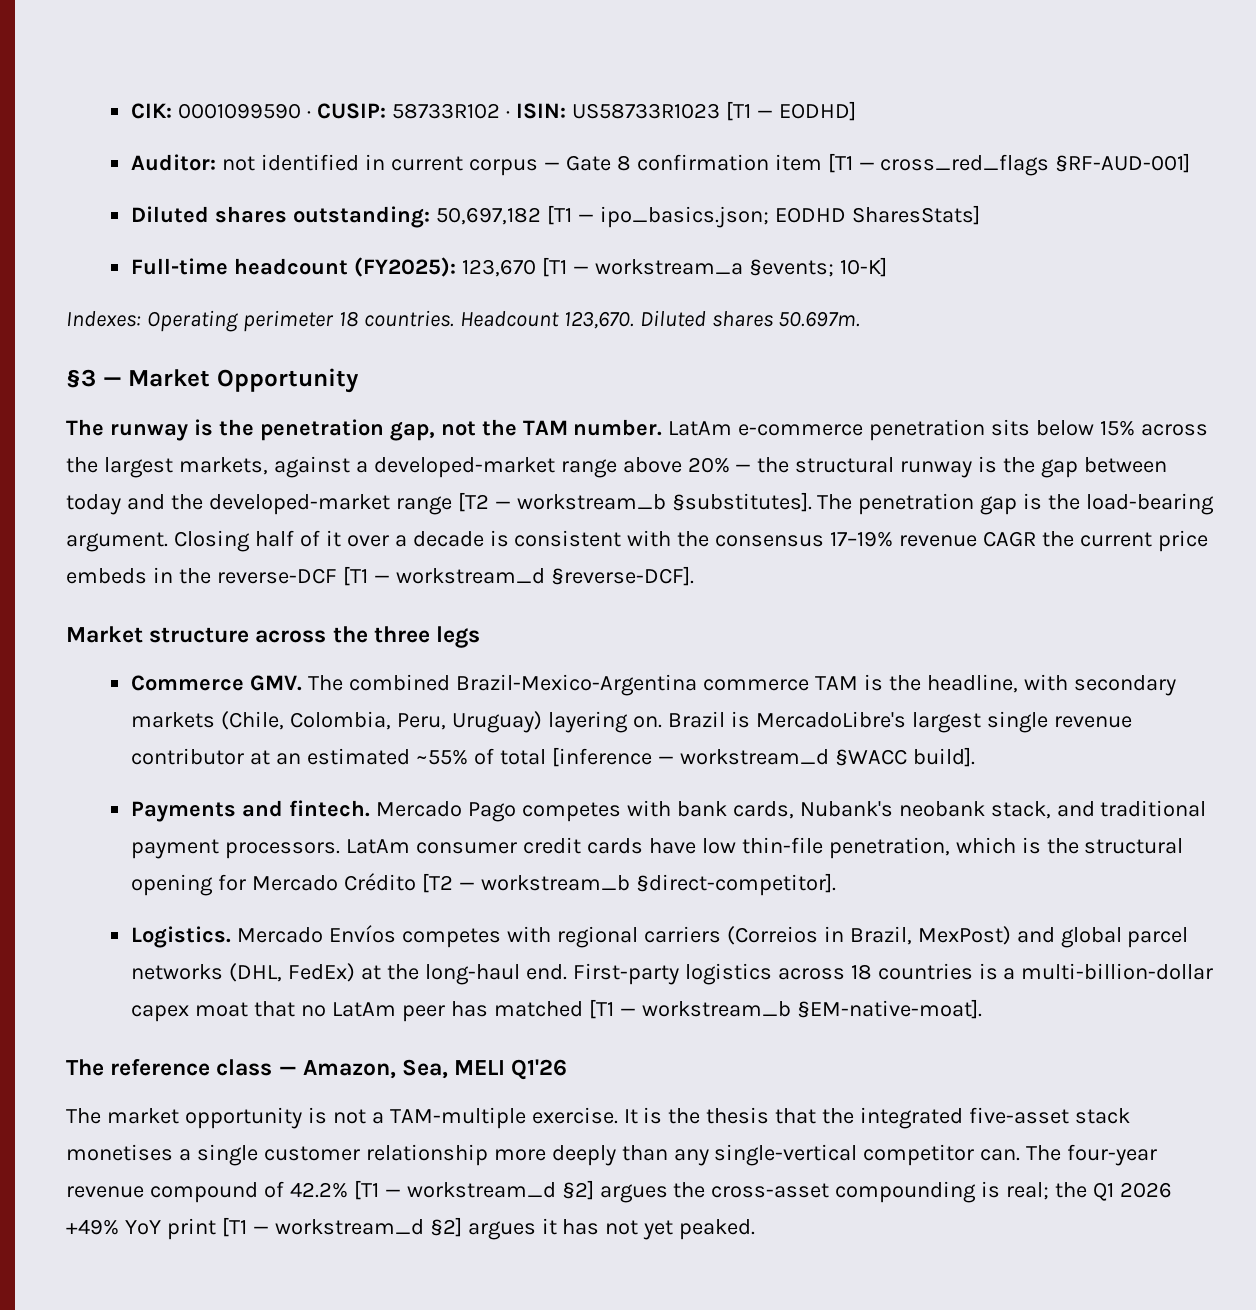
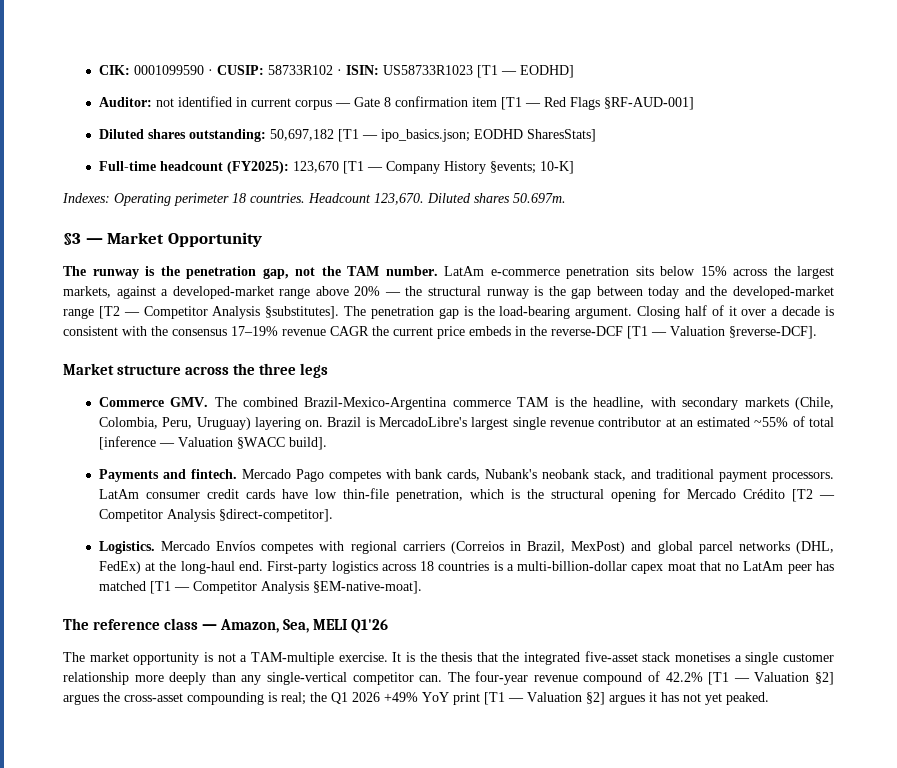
- Auditor: not identified in current corpus — Gate 8 confirmation item [T1 — cross_red_flags §RF-AUD-001]
+ Auditor: not identified in current corpus — Gate 8 confirmation item [T1 — Red Flags §RF-AUD-001]
- Full-time headcount (FY2025): 123,670 [T1 — workstream_a §events; 10-K]
+ Full-time headcount (FY2025): 123,670 [T1 — Company History §events; 10-K]
- LatAm e-commerce penetration sits below 15% across the largest markets, against a developed-market range above 20% — the structural runway is the gap between today and the developed-market range [T2 — workstream_b §substitutes].
+ LatAm e-commerce penetration sits below 15% across the largest markets, against a developed-market range above 20% — the structural runway is the gap between today and the developed-market range [T2 — Competitor Analysis §substitutes].
- Closing half of it over a decade is consistent with the consensus 17–19% revenue CAGR the current price embeds in the reverse-DCF [T1 — workstream_d §reverse-DCF].
+ Closing half of it over a decade is consistent with the consensus 17–19% revenue CAGR the current price embeds in the reverse-DCF [T1 — Valuation §reverse-DCF].
- Brazil is MercadoLibre's largest single revenue contributor at an estimated ~55% of total [inference — workstream_d §WACC build].
+ Brazil is MercadoLibre's largest single revenue contributor at an estimated ~55% of total [inference — Valuation §WACC build].
- LatAm consumer credit cards have low thin-file penetration, which is the structural opening for Mercado Crédito [T2 — workstream_b §direct-competitor].
+ LatAm consumer credit cards have low thin-file penetration, which is the structural opening for Mercado Crédito [T2 — Competitor Analysis §direct-competitor].
- First-party logistics across 18 countries is a multi-billion-dollar capex moat that no LatAm peer has matched [T1 — workstream_b §EM-native-moat].
+ First-party logistics across 18 countries is a multi-billion-dollar capex moat that no LatAm peer has matched [T1 — Competitor Analysis §EM-native-moat].
- The four-year revenue compound of 42.2% [T1 — workstream_d §2] argues the cross-asset compounding is real; the Q1 2026 +49% YoY print [T1 — workstream_d §2] argues it has not yet peaked.
+ The four-year revenue compound of 42.2% [T1 — Valuation §2] argues the cross-asset compounding is real; the Q1 2026 +49% YoY print [T1 — Valuation §2] argues it has not yet peaked.

